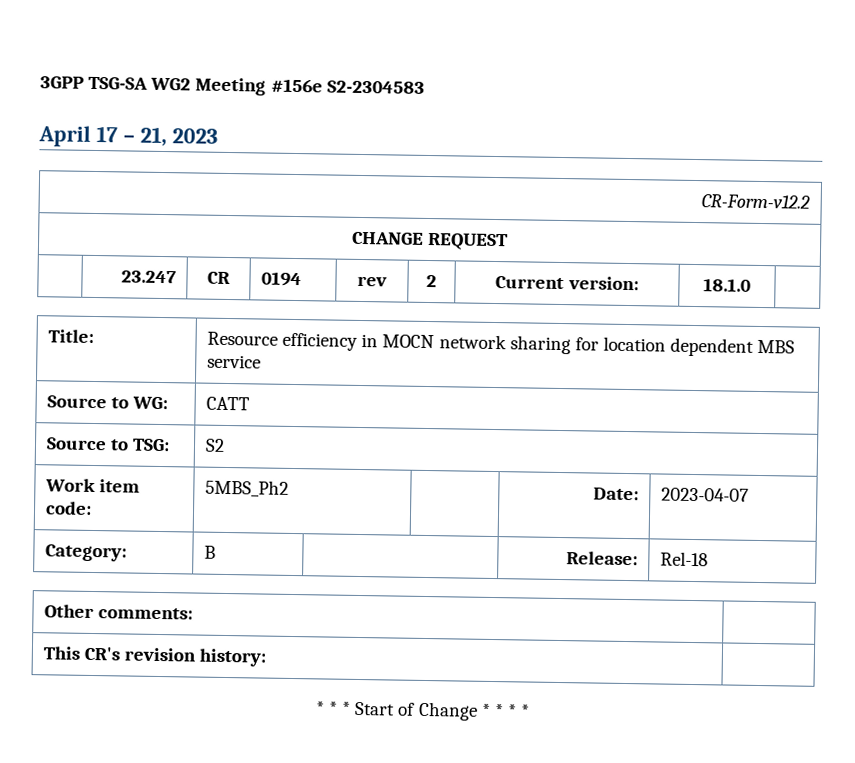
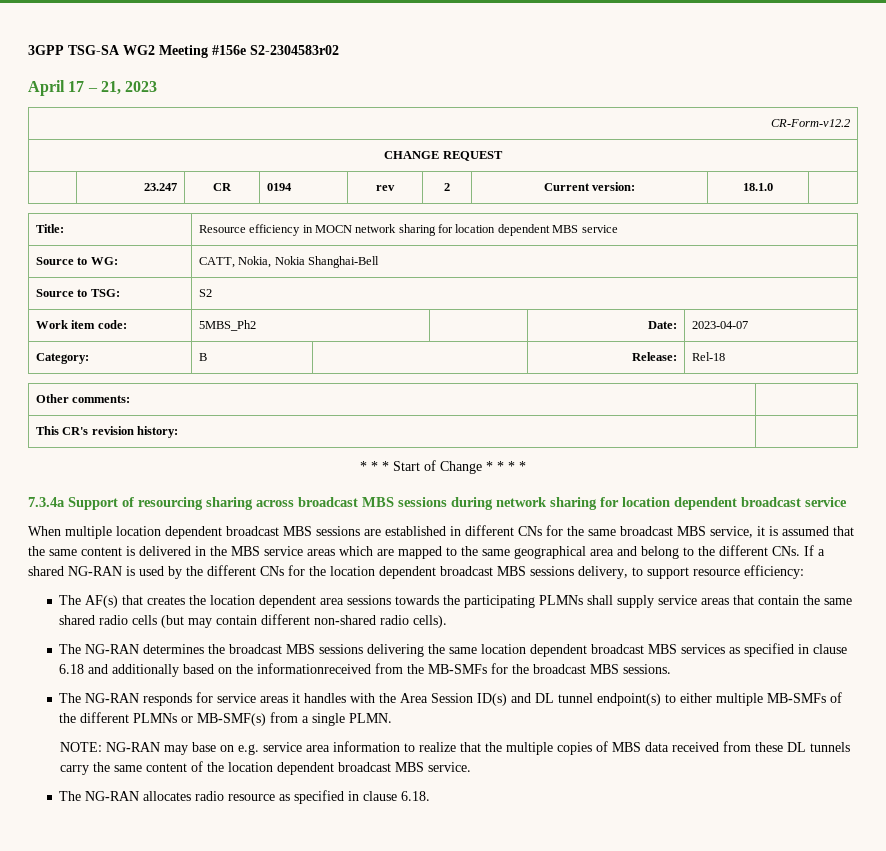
- 3GPP TSG-SA WG2 Meeting #156e S2-2304583
+ 3GPP TSG-SA WG2 Meeting #156e S2-2304583r02
- Source to WG: | CATT
+ Source to WG: | CATT, Nokia, Nokia Shanghai-Bell
+ 7.3.4a Support of resourcing sharing across broadcast MBS sessions during network sharing for location dependent broadcast service
+ When multiple location dependent broadcast MBS sessions are established in different CNs for the same broadcast MBS service, it is assumed that the same content is delivered in the MBS service areas which are mapped to the same geographical area and belong to the different CNs. If a shared NG-RAN is used by the different CNs for the location dependent broadcast MBS sessions delivery, to support resource efficiency:
+ The AF(s) that creates the location dependent area sessions towards the participating PLMNs shall supply service areas that contain the same shared radio cells (but may contain different non-shared radio cells).
+ The NG-RAN determines the broadcast MBS sessions delivering the same location dependent broadcast MBS services as specified in clause 6.18 and additionally based on the informationreceived from the MB-SMFs for the broadcast MBS sessions.
+ The NG-RAN responds for service areas it handles with the Area Session ID(s) and DL tunnel endpoint(s) to either multiple MB-SMFs of the different PLMNs or MB-SMF(s) from a single PLMN.
+ NOTE: NG-RAN may base on e.g. service area information to realize that the multiple copies of MBS data received from these DL tunnels carry the same content of the location dependent broadcast MBS service.
+ The NG-RAN allocates radio resource as specified in clause 6.18.

